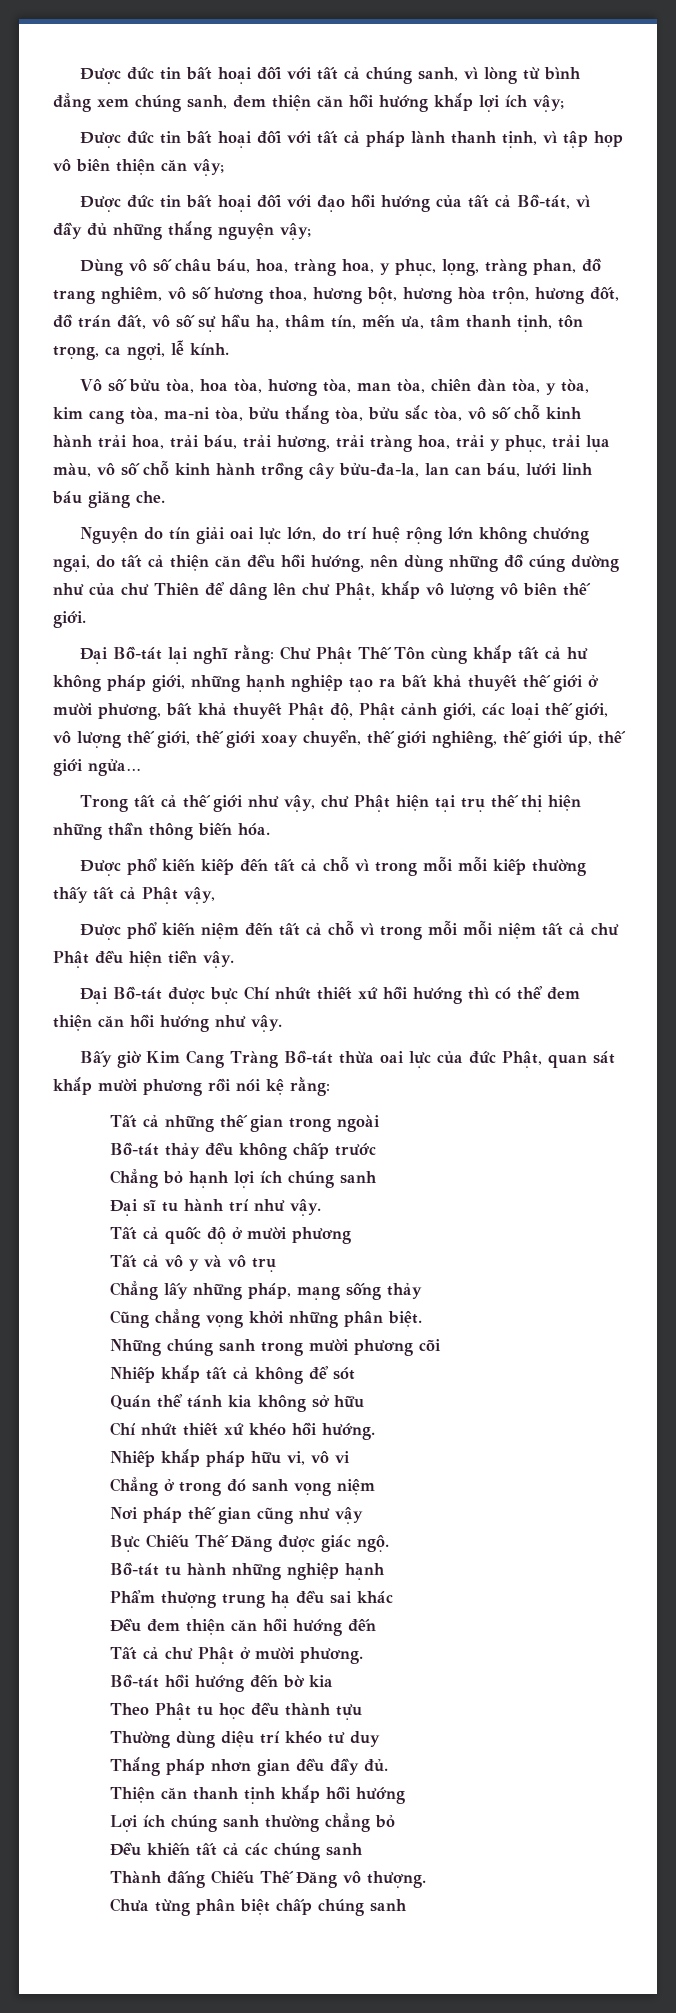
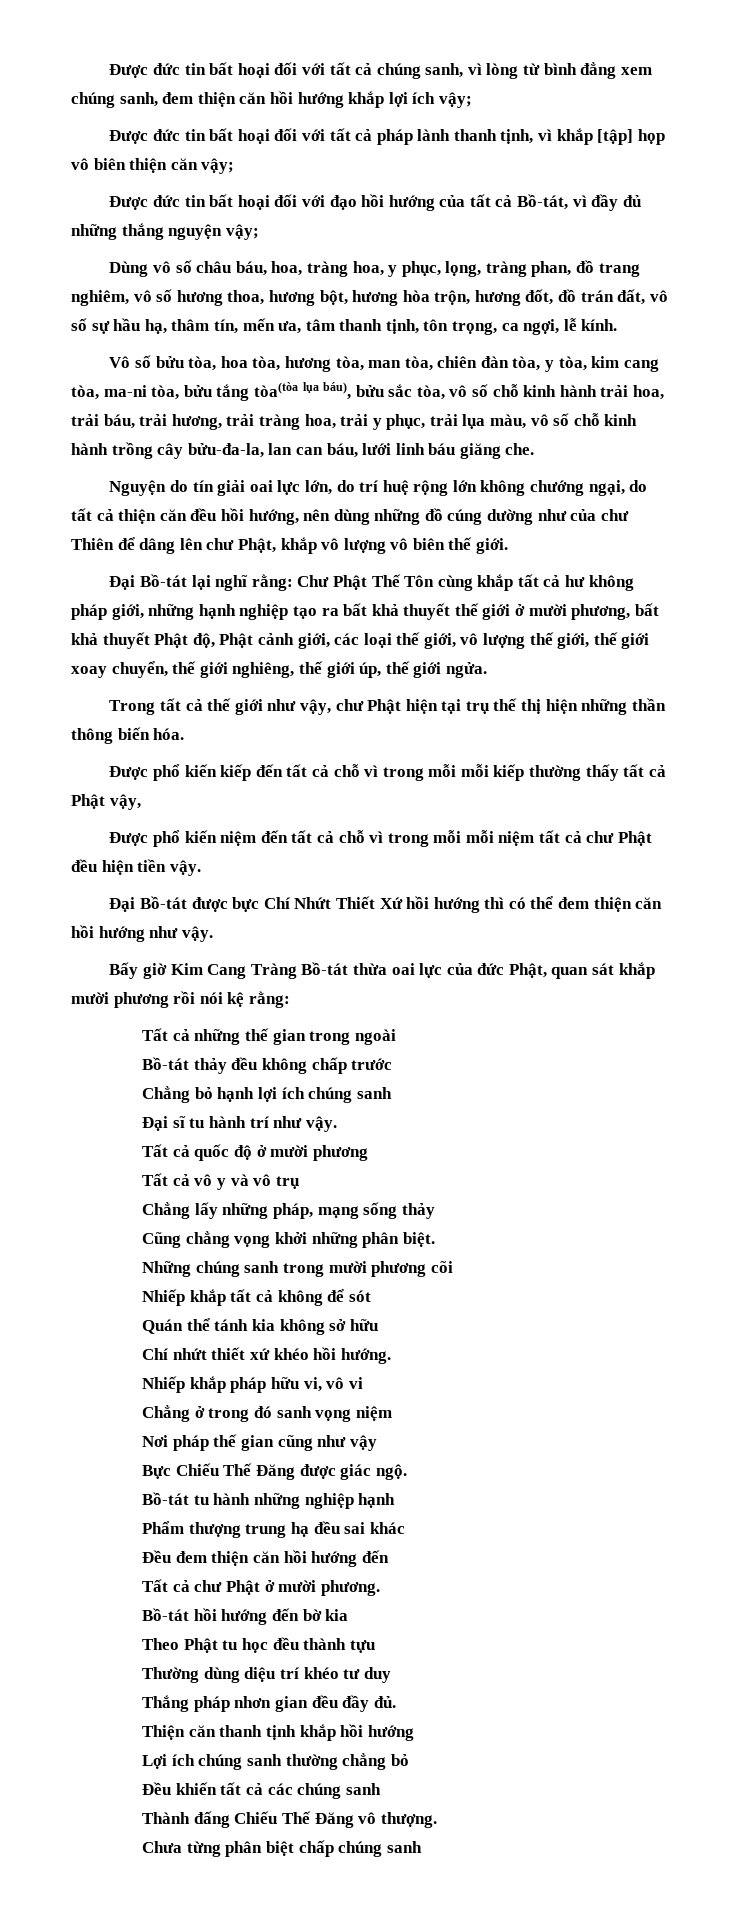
- Được đức tin bất hoại đối với tất cả pháp lành thanh tịnh, vì tập họp vô biên thiện căn vậy;
+ Được đức tin bất hoại đối với tất cả pháp lành thanh tịnh, vì khắp [tập] họp vô biên thiện căn vậy;
- Vô số bửu tòa, hoa tòa, hương tòa, man tòa, chiên đàn tòa, y tòa, kim cang tòa, ma-ni tòa, bửu thắng tòa, bửu sắc tòa, vô số chỗ kinh hành trải hoa, trải báu, trải hương, trải tràng hoa, trải y phục, trải lụa màu, vô số chỗ kinh hành trồng cây bửu-đa-la, lan can báu, lưới linh báu giăng che.
+ Vô số bửu tòa, hoa tòa, hương tòa, man tòa, chiên đàn tòa, y tòa, kim cang tòa, ma-ni tòa, bửu tắng tòa(tòa lụa báu), bửu sắc tòa, vô số chỗ kinh hành trải hoa, trải báu, trải hương, trải tràng hoa, trải y phục, trải lụa màu, vô số chỗ kinh hành trồng cây bửu-đa-la, lan can báu, lưới linh báu giăng che.
- Ðại Bồ-tát lại nghĩ rằng: Chư Phật Thế Tôn cùng khắp tất cả hư không pháp giới, những hạnh nghiệp tạo ra bất khả thuyết thế giới ở mười phương, bất khả thuyết Phật độ, Phật cảnh giới, các loại thế giới, vô lượng thế giới, thế giới xoay chuyển, thế giới nghiêng, thế giới úp, thế giới ngửa…
+ Ðại Bồ-tát lại nghĩ rằng: Chư Phật Thế Tôn cùng khắp tất cả hư không pháp giới, những hạnh nghiệp tạo ra bất khả thuyết thế giới ở mười phương, bất khả thuyết Phật độ, Phật cảnh giới, các loại thế giới, vô lượng thế giới, thế giới xoay chuyển, thế giới nghiêng, thế giới úp, thế giới ngửa.
- Ðại Bồ-tát được bực Chí nhứt thiết xứ hồi hướng thì có thể đem thiện căn hồi hướng như vậy.
+ Ðại Bồ-tát được bực Chí Nhứt Thiết Xứ hồi hướng thì có thể đem thiện căn hồi hướng như vậy.

